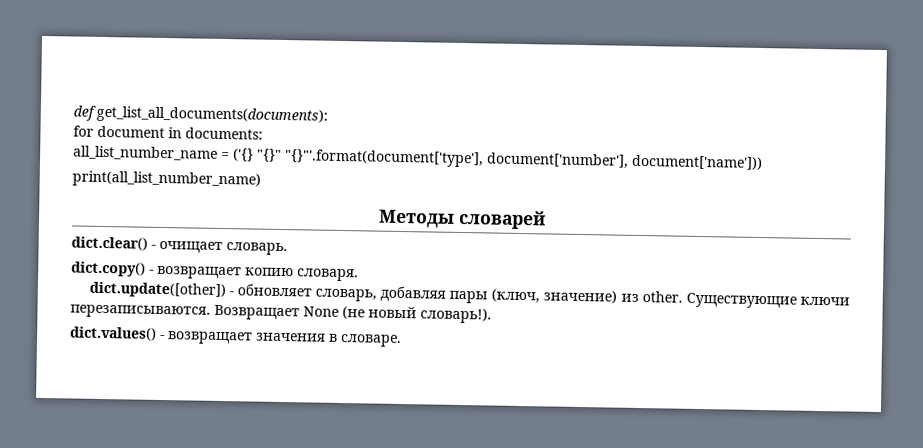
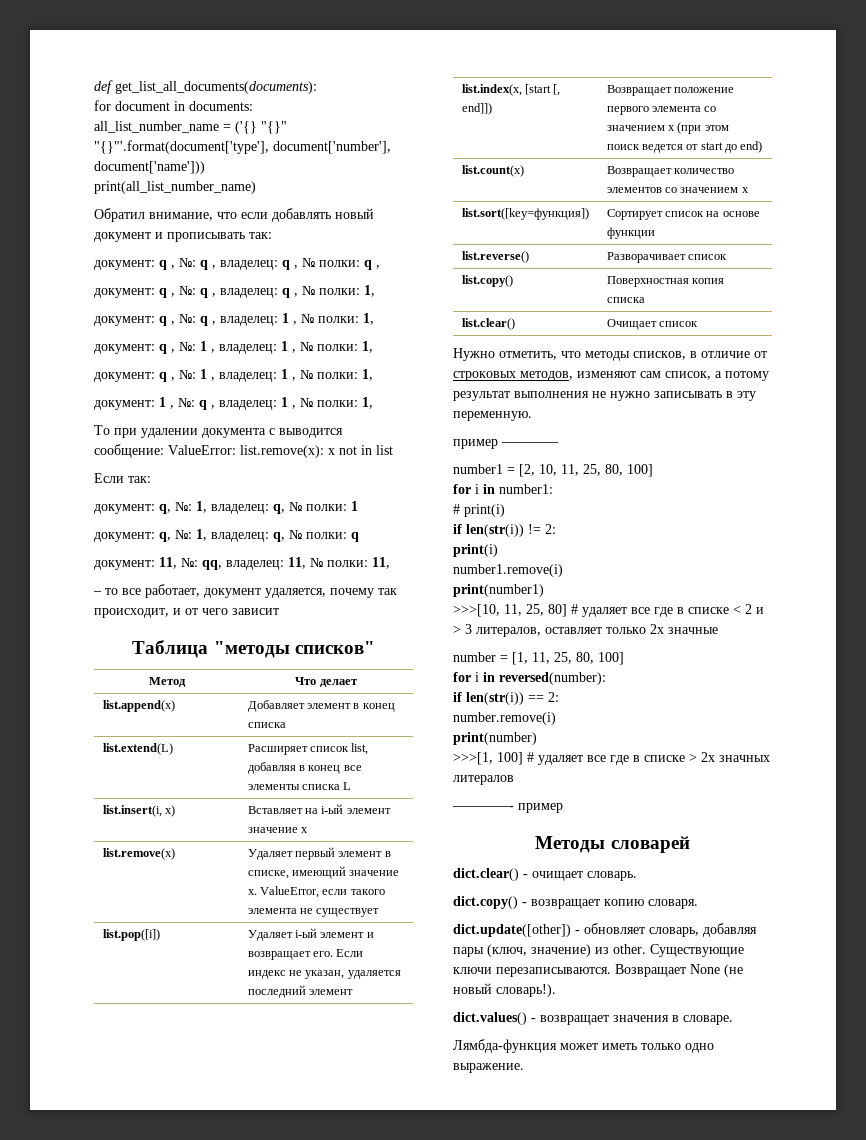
+ Обратил внимание, что если добавлять новый документ и прописывать так:
+ документ: q , №: q , владелец: q , № полки: q ,
+ документ: q , №: q , владелец: q , № полки: 1,
+ документ: q , №: q , владелец: 1 , № полки: 1,
+ документ: q , №: 1 , владелец: 1 , № полки: 1,
+ документ: q , №: 1 , владелец: 1 , № полки: 1,
+ документ: 1 , №: q , владелец: 1 , № полки: 1,
+ То при удалении документа с выводится сообщение: ValueError: list.remove(x): x not in list
+ Если так:
+ документ: q, №: 1, владелец: q, № полки: 1
+ документ: q, №: 1, владелец: q, № полки: q
+ документ: 11, №: qq, владелец: 11, № полки: 11,
+ – то все работает, документ удаляется, почему так происходит, и от чего зависит
+ Таблица "методы списков"
+ Метод | Что делает
+ list.append(x) | Добавляет элемент в конец списка
+ list.extend(L) | Расширяет список list, добавляя в конец все элементы списка L
+ list.insert(i, x) | Вставляет на i-ый элемент значение x
+ list.remove(x) | Удаляет первый элемент в списке, имеющий значение x. ValueError, если такого элемента не существует
+ list.pop([i]) | Удаляет i-ый элемент и возвращает его. Если индекс не указан, удаляется последний элемент
+ list.index(x, [start [, end]]) | Возвращает положение первого элемента со значением x (при этом поиск ведется от start до end)
+ list.count(x) | Возвращает количество элементов со значением x
+ list.sort([key=функция]) | Сортирует список на основе функции
+ list.reverse() | Разворачивает список
+ list.copy() | Поверхностная копия списка
+ list.clear() | Очищает список
+ Нужно отметить, что методы списков, в отличие от строковых методов, изменяют сам список, а потому результат выполнения не нужно записывать в эту переменную.
+ пример ————
+ number1 = [2, 10, 11, 25, 80, 100]
+ for i in number1:
+ # print(i)
+ if len(str(i)) != 2:
+ print(i)
+ number1.remove(i)
+ print(number1)
+ >>>[10, 11, 25, 80] # удаляет все где в списке < 2 и > 3 литералов, оставляет только 2х значные
+ number = [1, 11, 25, 80, 100]
+ for i in reversed(number):
+ if len(str(i)) == 2:
+ number.remove(i)
+ print(number)
+ >>>[1, 100] # удаляет все где в списке > 2х значных литералов
+ ————- пример
+ Лямбда-функция может иметь только одно выражение.

